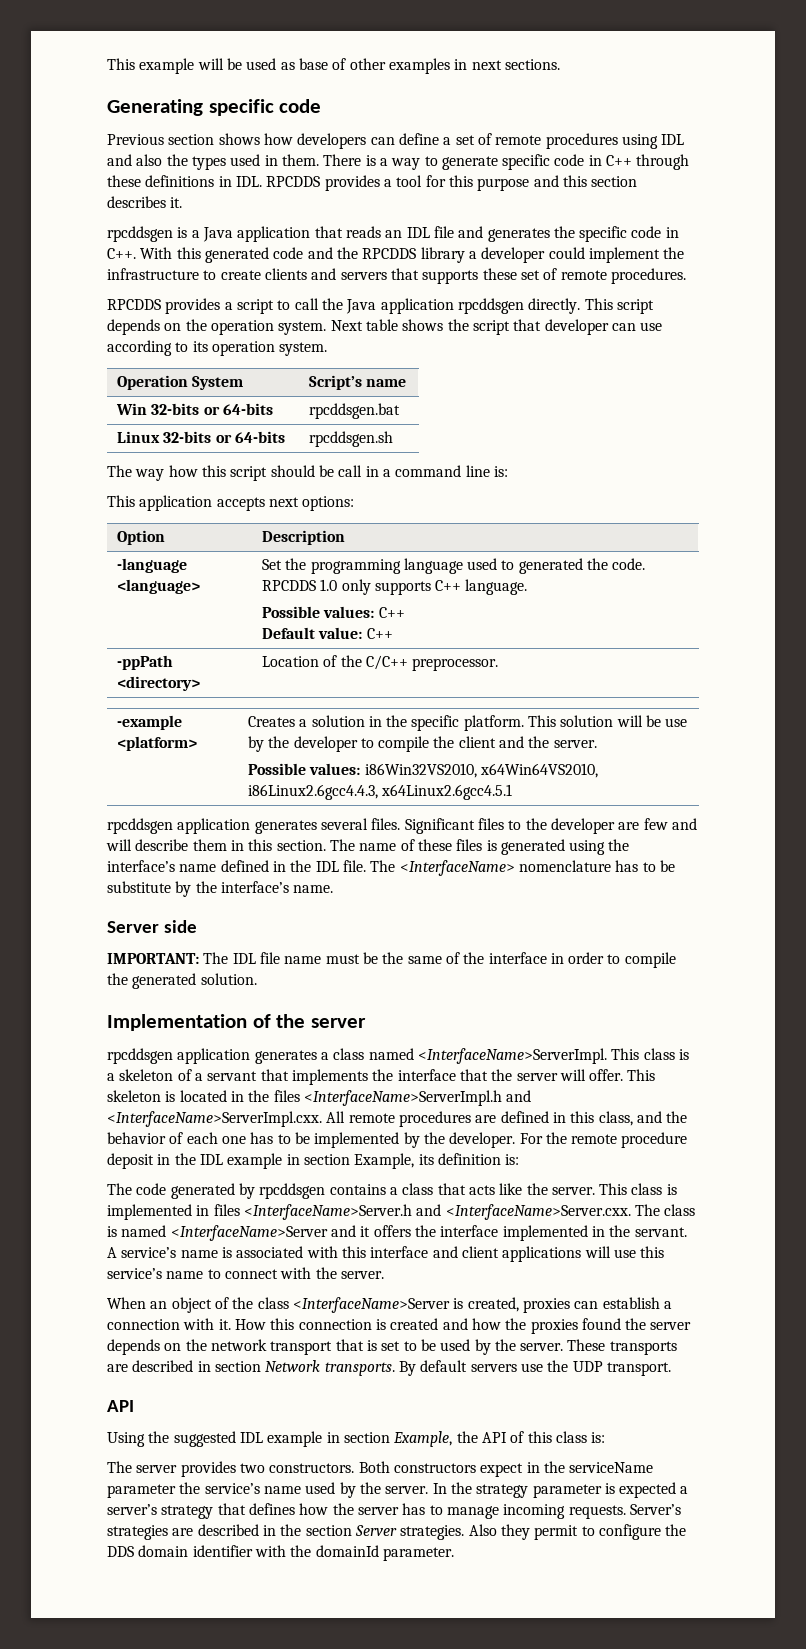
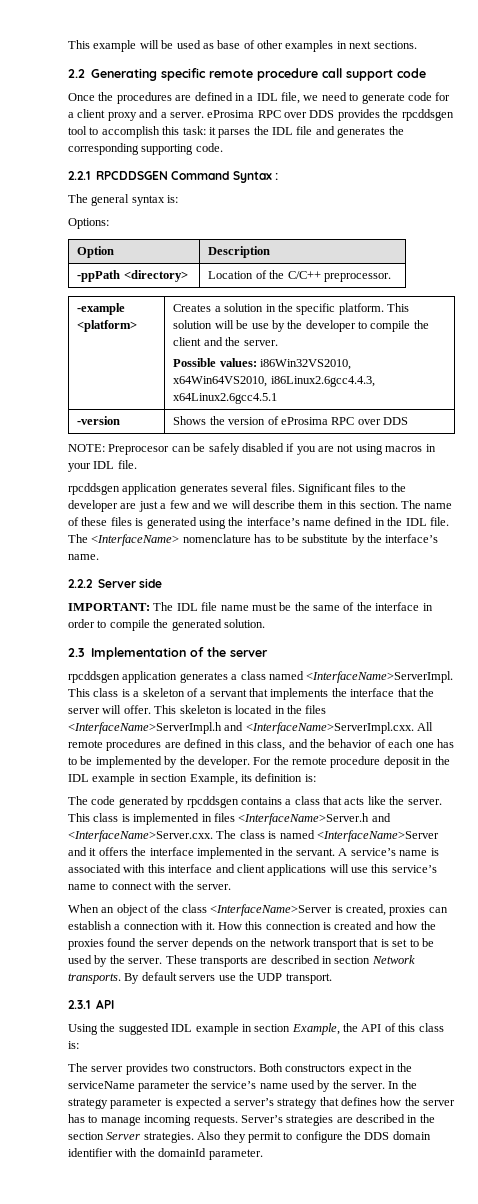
- Generating specific code
- Previous section shows how developers can define a set of remote procedures using IDL and also the types used in them. There is a way to generate specific code in C++ through these definitions in IDL. RPCDDS provides a tool for this purpose and this section describes it.
- rpcddsgen is a Java application that reads an IDL file and generates the specific code in C++. With this generated code and the RPCDDS library a developer could implement the infrastructure to create clients and servers that supports these set of remote procedures.
- RPCDDS provides a script to call the Java application rpcddsgen directly. This script depends on the operation system. Next table shows the script that developer can use according to its operation system.
- Operation System | Script’s name
- Win 32-bits or 64-bits | rpcddsgen.bat
- Linux 32-bits or 64-bits | rpcddsgen.sh
- The way how this script should be call in a command line is:
- This application accepts next options:
+ 2.2 Generating specific remote procedure call support code
+ Once the procedures are defined in a IDL file, we need to generate code for a client proxy and a server. eProsima RPC over DDS provides the rpcddsgen tool to accomplish this task: it parses the IDL file and generates the corresponding supporting code.
+ 2.2.1 RPCDDSGEN Command Syntax :
+ The general syntax is:
+ Options:
  Option | Description
- -language <language> | Set the programming language used to generated the code. RPCDDS 1.0 only supports C++ language.
- Possible values: C++
- Default value: C++
+ -version | Shows the version of eProsima RPC over DDS
+ NOTE: Preprocesor can be safely disabled if you are not using macros in your IDL file.
- Significant files to the developer are few and will describe them in this section.
+ Significant files to the developer are just a few and we will describe them in this section.
- Server side
+ 2.2.2 Server side
- Implementation of the server
+ 2.3 Implementation of the server
  By default servers use the UDP transport.
- API
+ 2.3.1 API

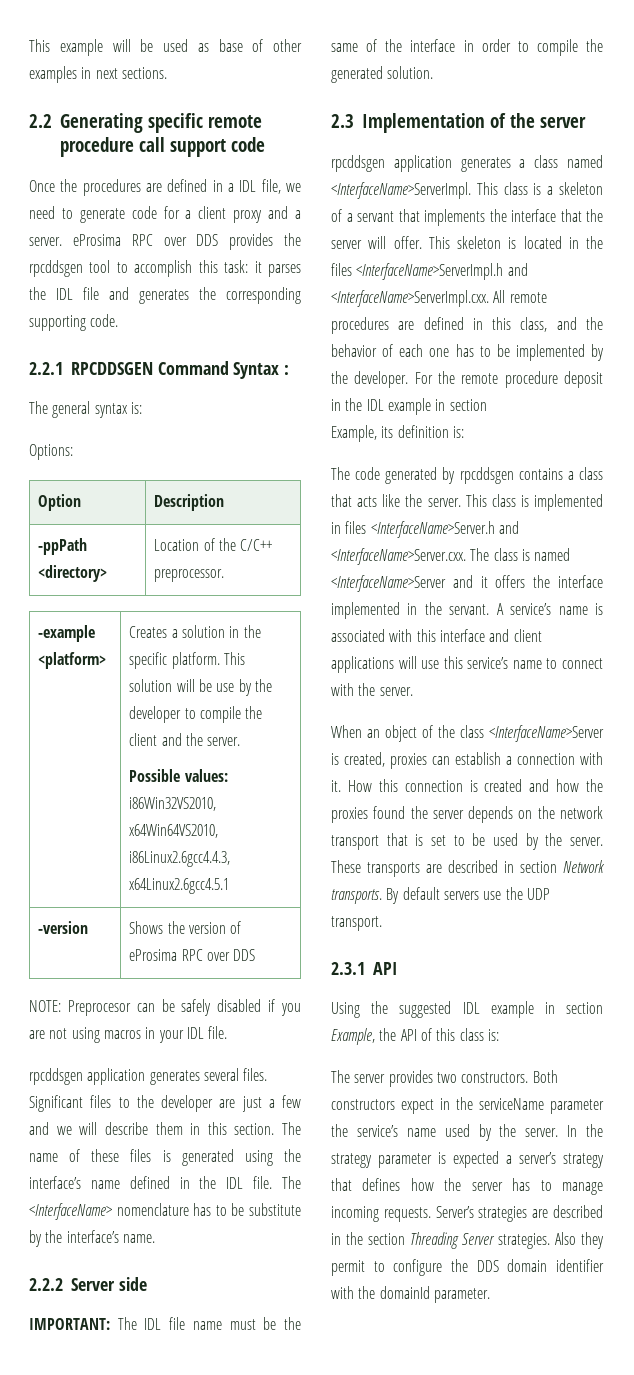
- For the remote procedure deposit in the IDL example in section Example, its definition is:
+ For the remote procedure deposit in the IDL example in section
+ Example, its definition is:
- Server’s strategies are described in the section Server strategies.
+ Server’s strategies are described in the section Threading Server strategies.

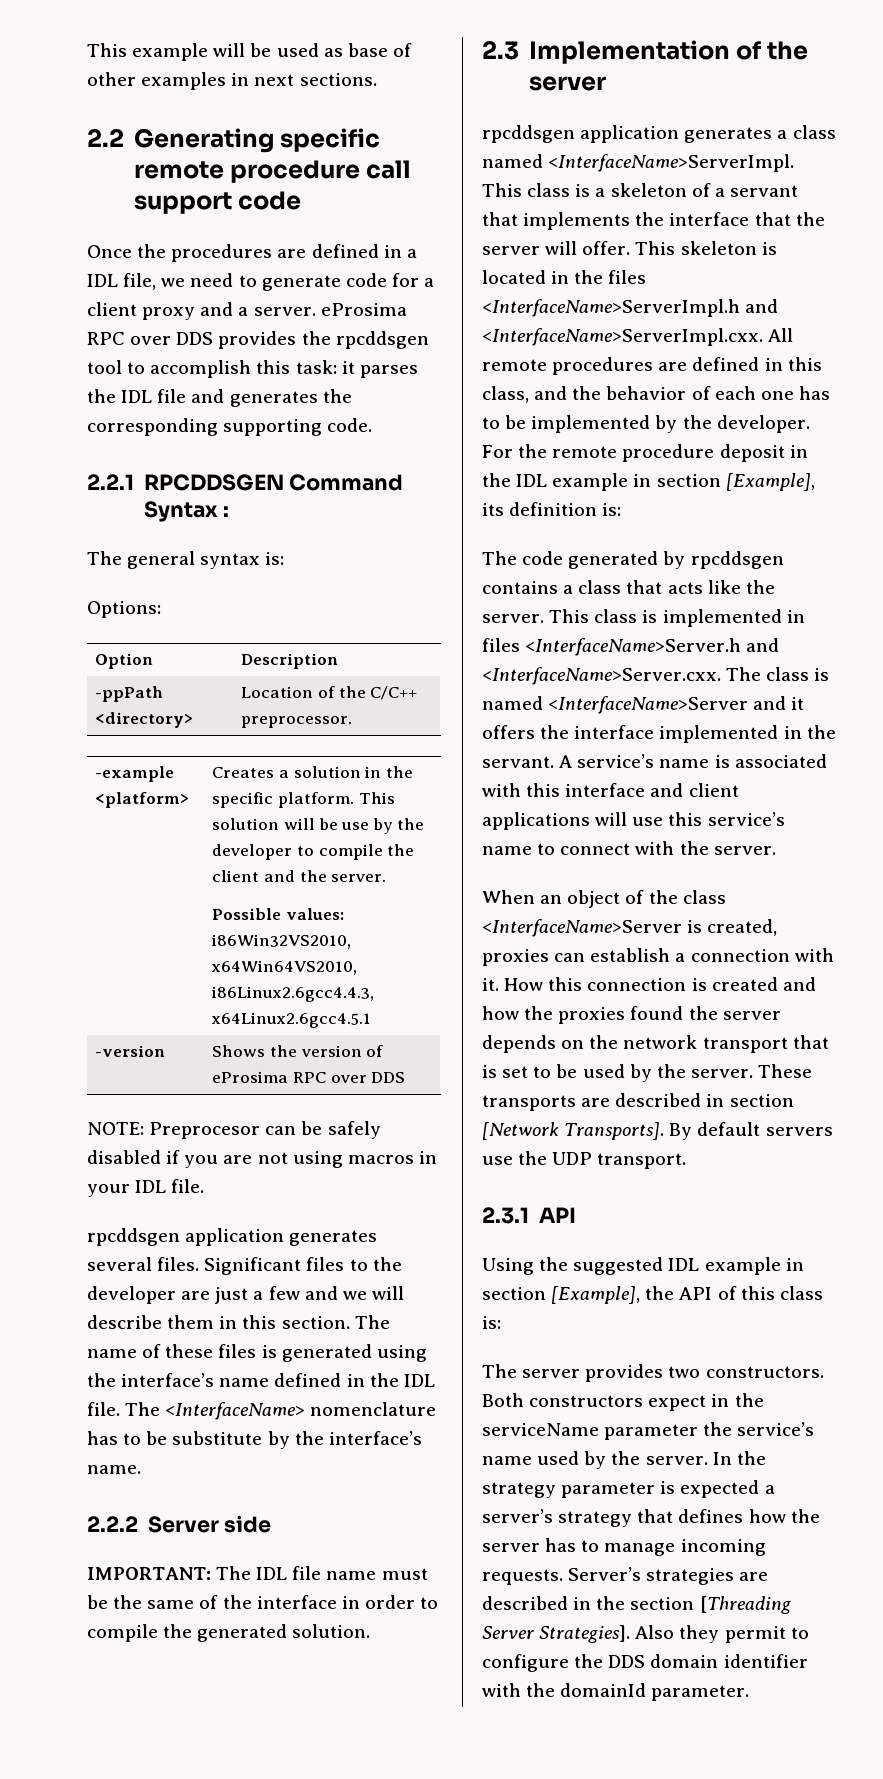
- For the remote procedure deposit in the IDL example in section
- Example, its definition is:
+ For the remote procedure deposit in the IDL example in section [Example], its definition is:
- These transports are described in section Network transports.
+ These transports are described in section [Network Transports].
- Using the suggested IDL example in section Example, the API of this class is:
+ Using the suggested IDL example in section [Example], the API of this class is:
- Server’s strategies are described in the section Threading Server strategies.
+ Server’s strategies are described in the section [Threading Server Strategies].

